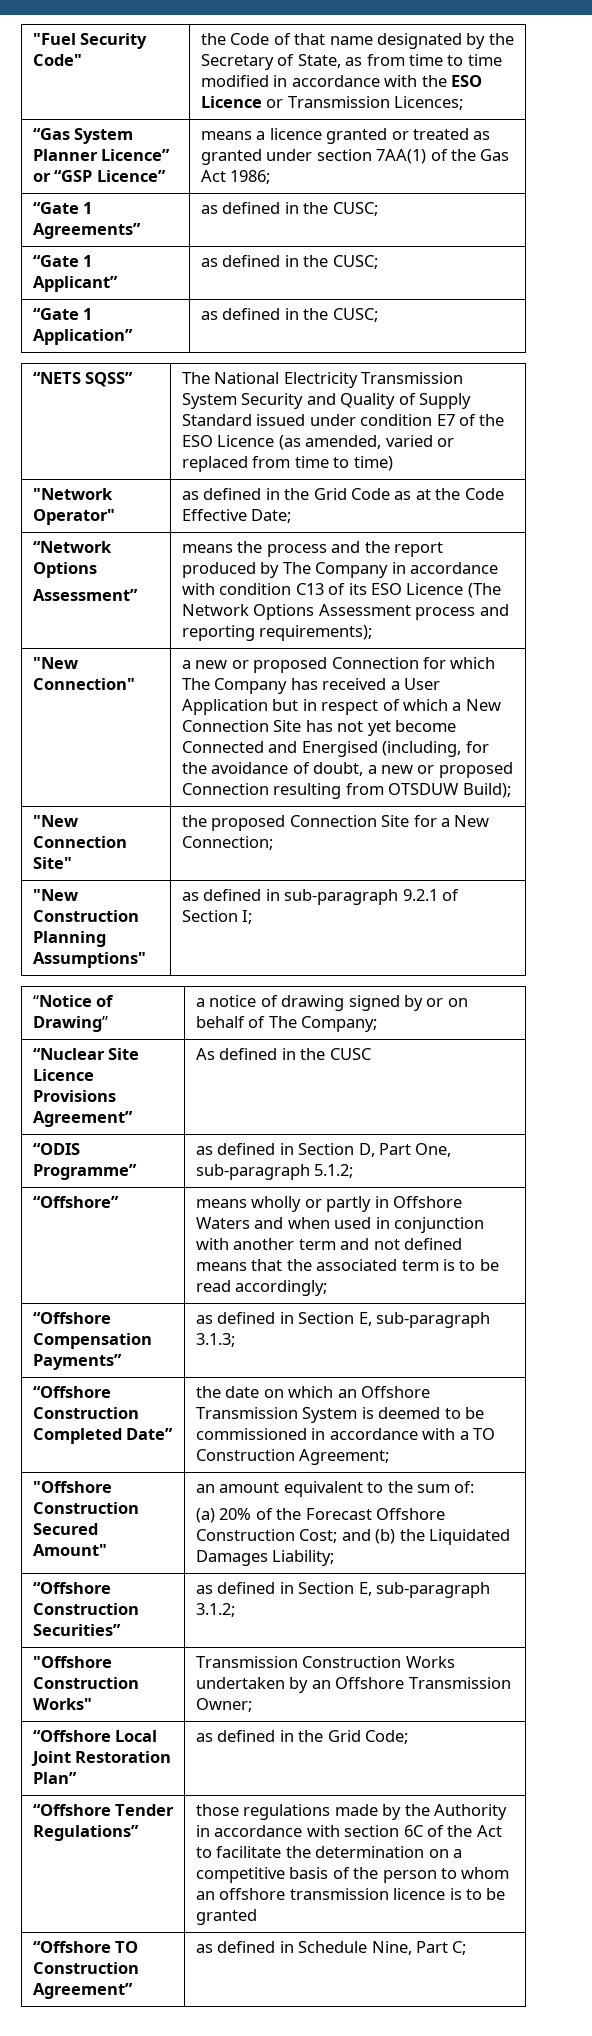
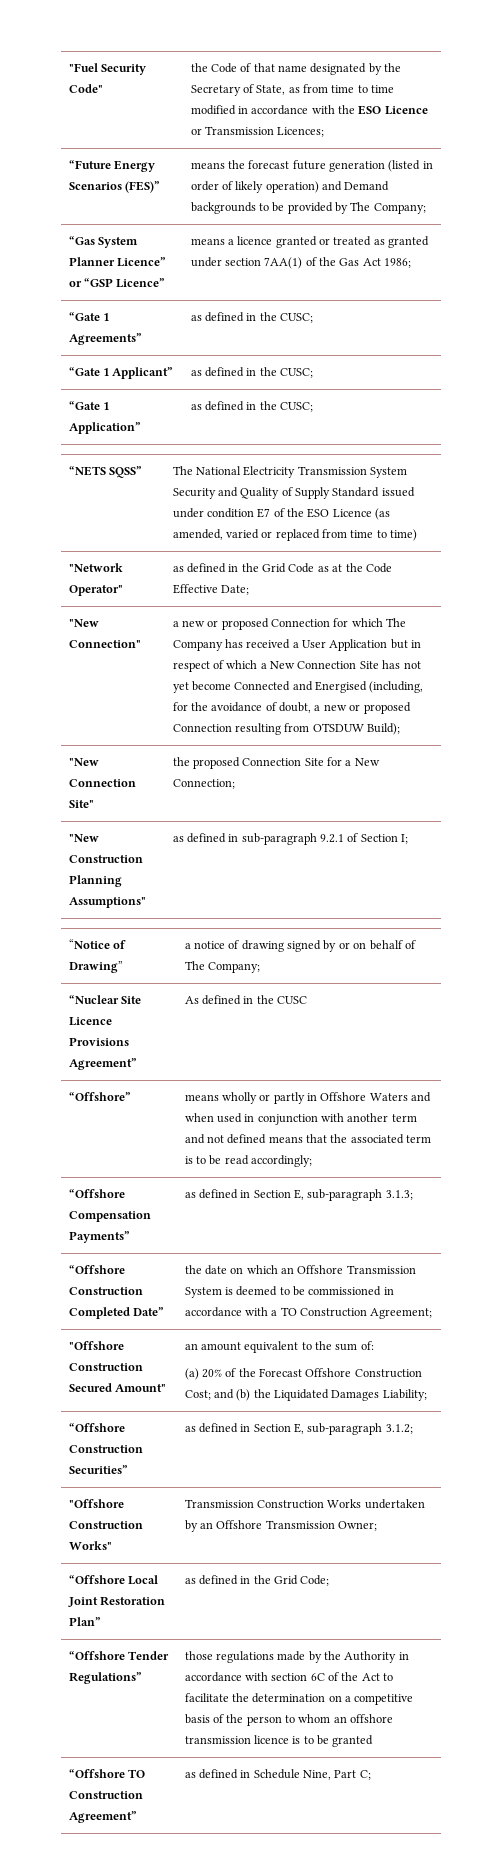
+ “Future Energy Scenarios (FES)” | means the forecast future generation (listed in order of likely operation) and Demand backgrounds to be provided by The Company;
- “Network Options
- Assessment” | means the process and the report produced by The Company in accordance with condition C13 of its ESO Licence (The Network Options Assessment process and reporting requirements);
- “ODIS Programme” | as defined in Section D, Part One, sub-paragraph 5.1.2;

